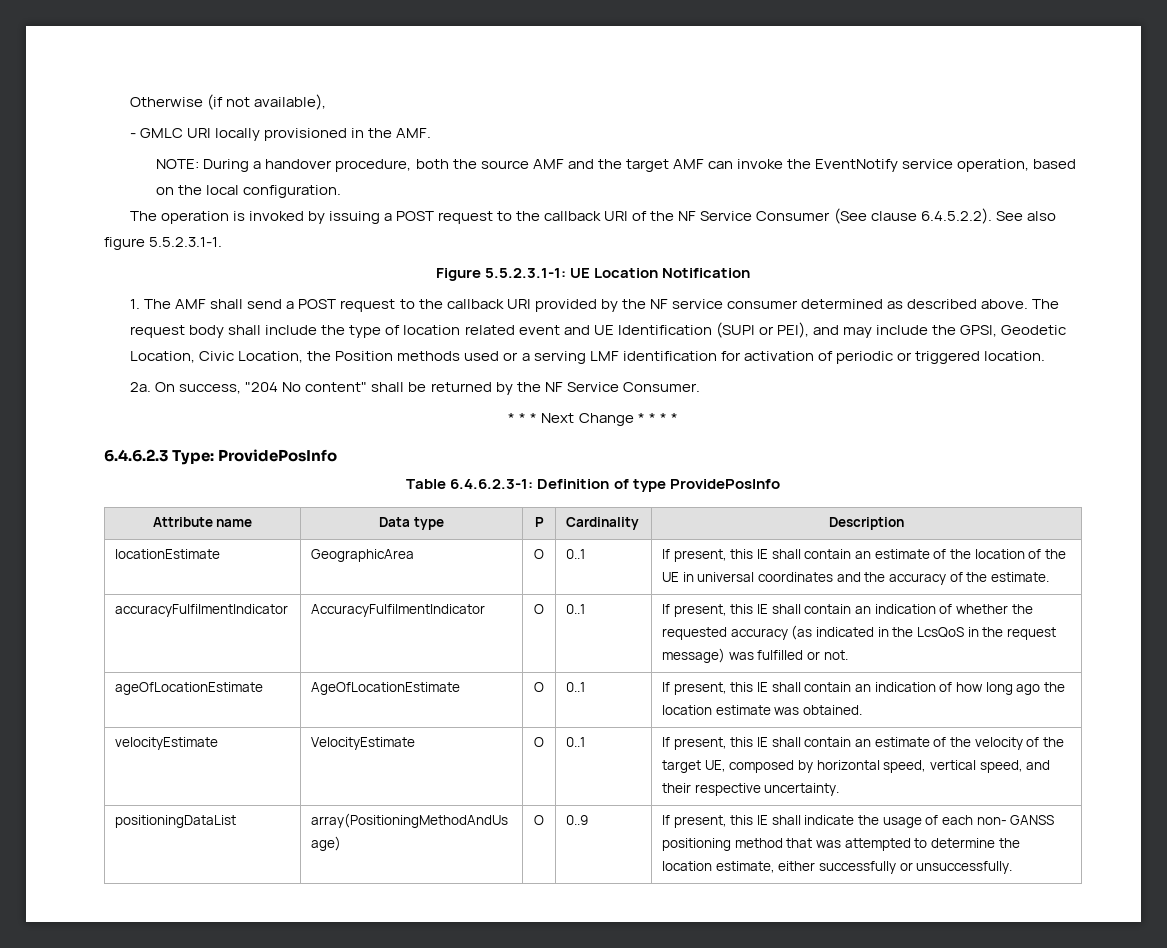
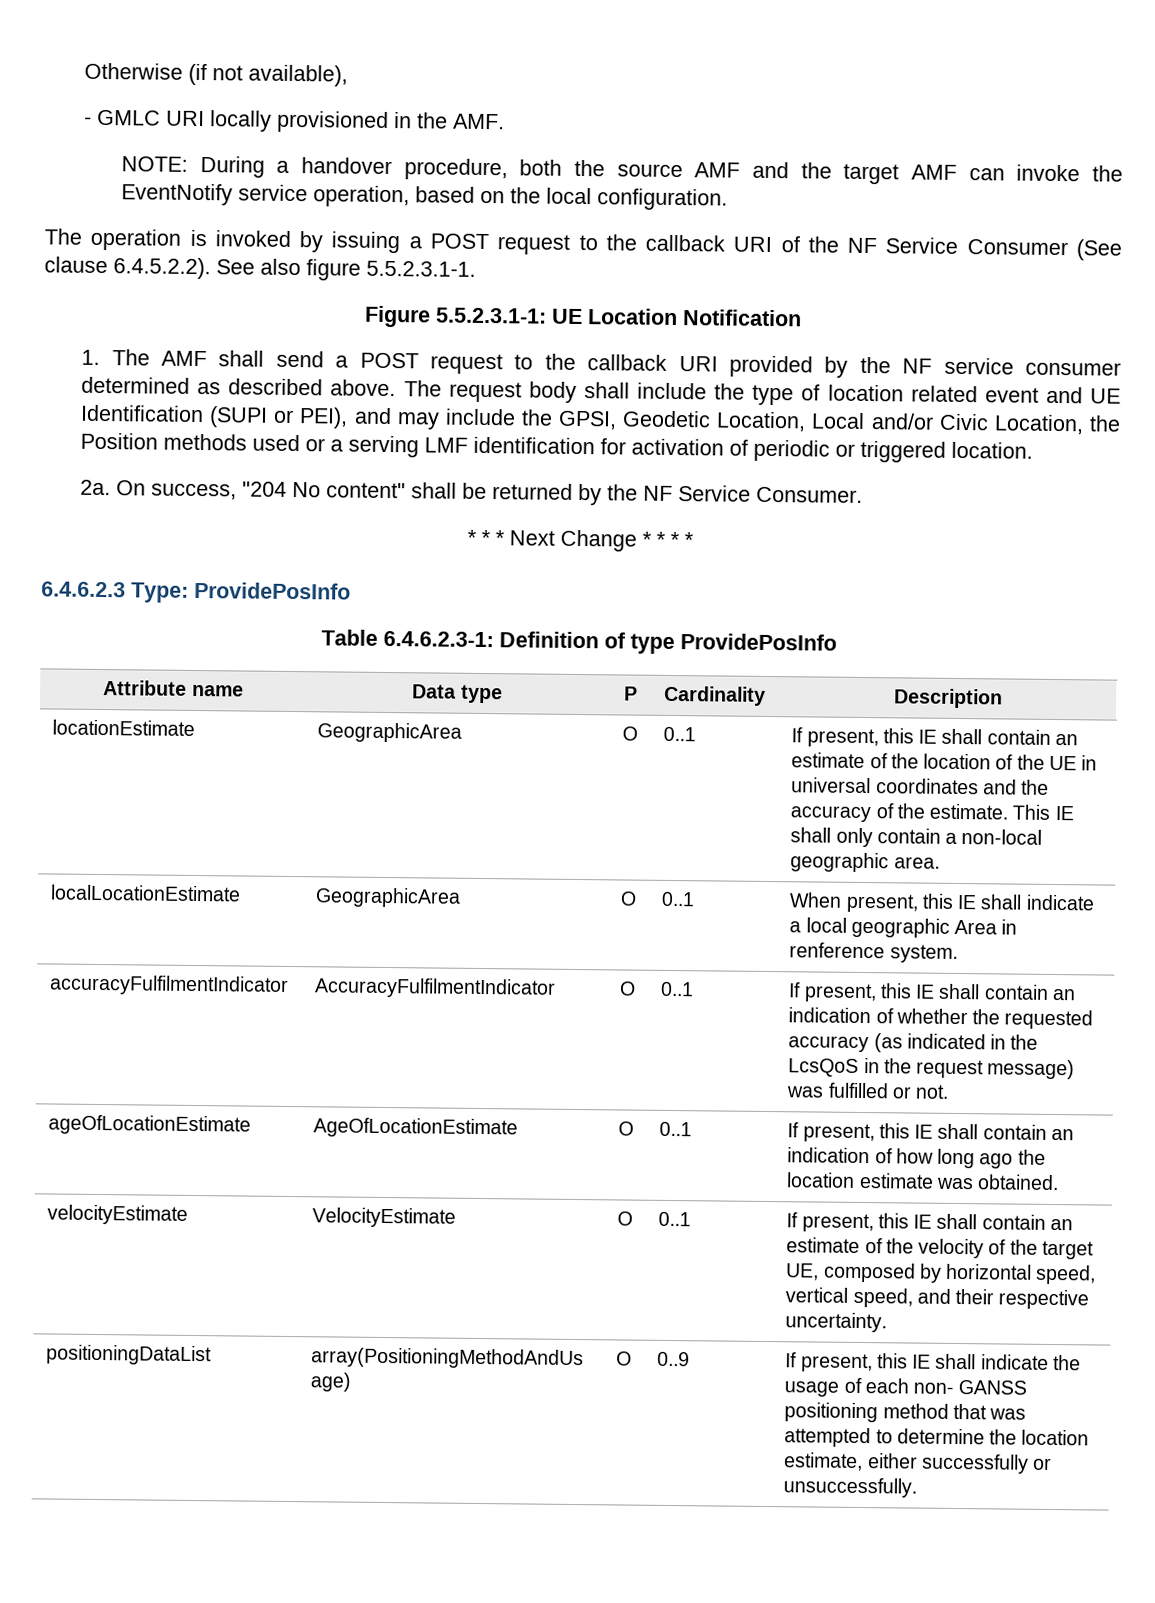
- The request body shall include the type of location related event and UE Identification (SUPI or PEI), and may include the GPSI, Geodetic Location, Civic Location, the Position methods used or a serving LMF identification for activation of periodic or triggered location.
+ The request body shall include the type of location related event and UE Identification (SUPI or PEI), and may include the GPSI, Geodetic Location, Local and/or Civic Location, the Position methods used or a serving LMF identification for activation of periodic or triggered location.
- locationEstimate | GeographicArea | O | 0..1 | If present, this IE shall contain an estimate of the location of the UE in universal coordinates and the accuracy of the estimate.
+ locationEstimate | GeographicArea | O | 0..1 | If present, this IE shall contain an estimate of the location of the UE in universal coordinates and the accuracy of the estimate. This IE shall only contain a non-local geographic area.
+ localLocationEstimate | GeographicArea | O | 0..1 | When present, this IE shall indicate a local geographic Area in renference system.

